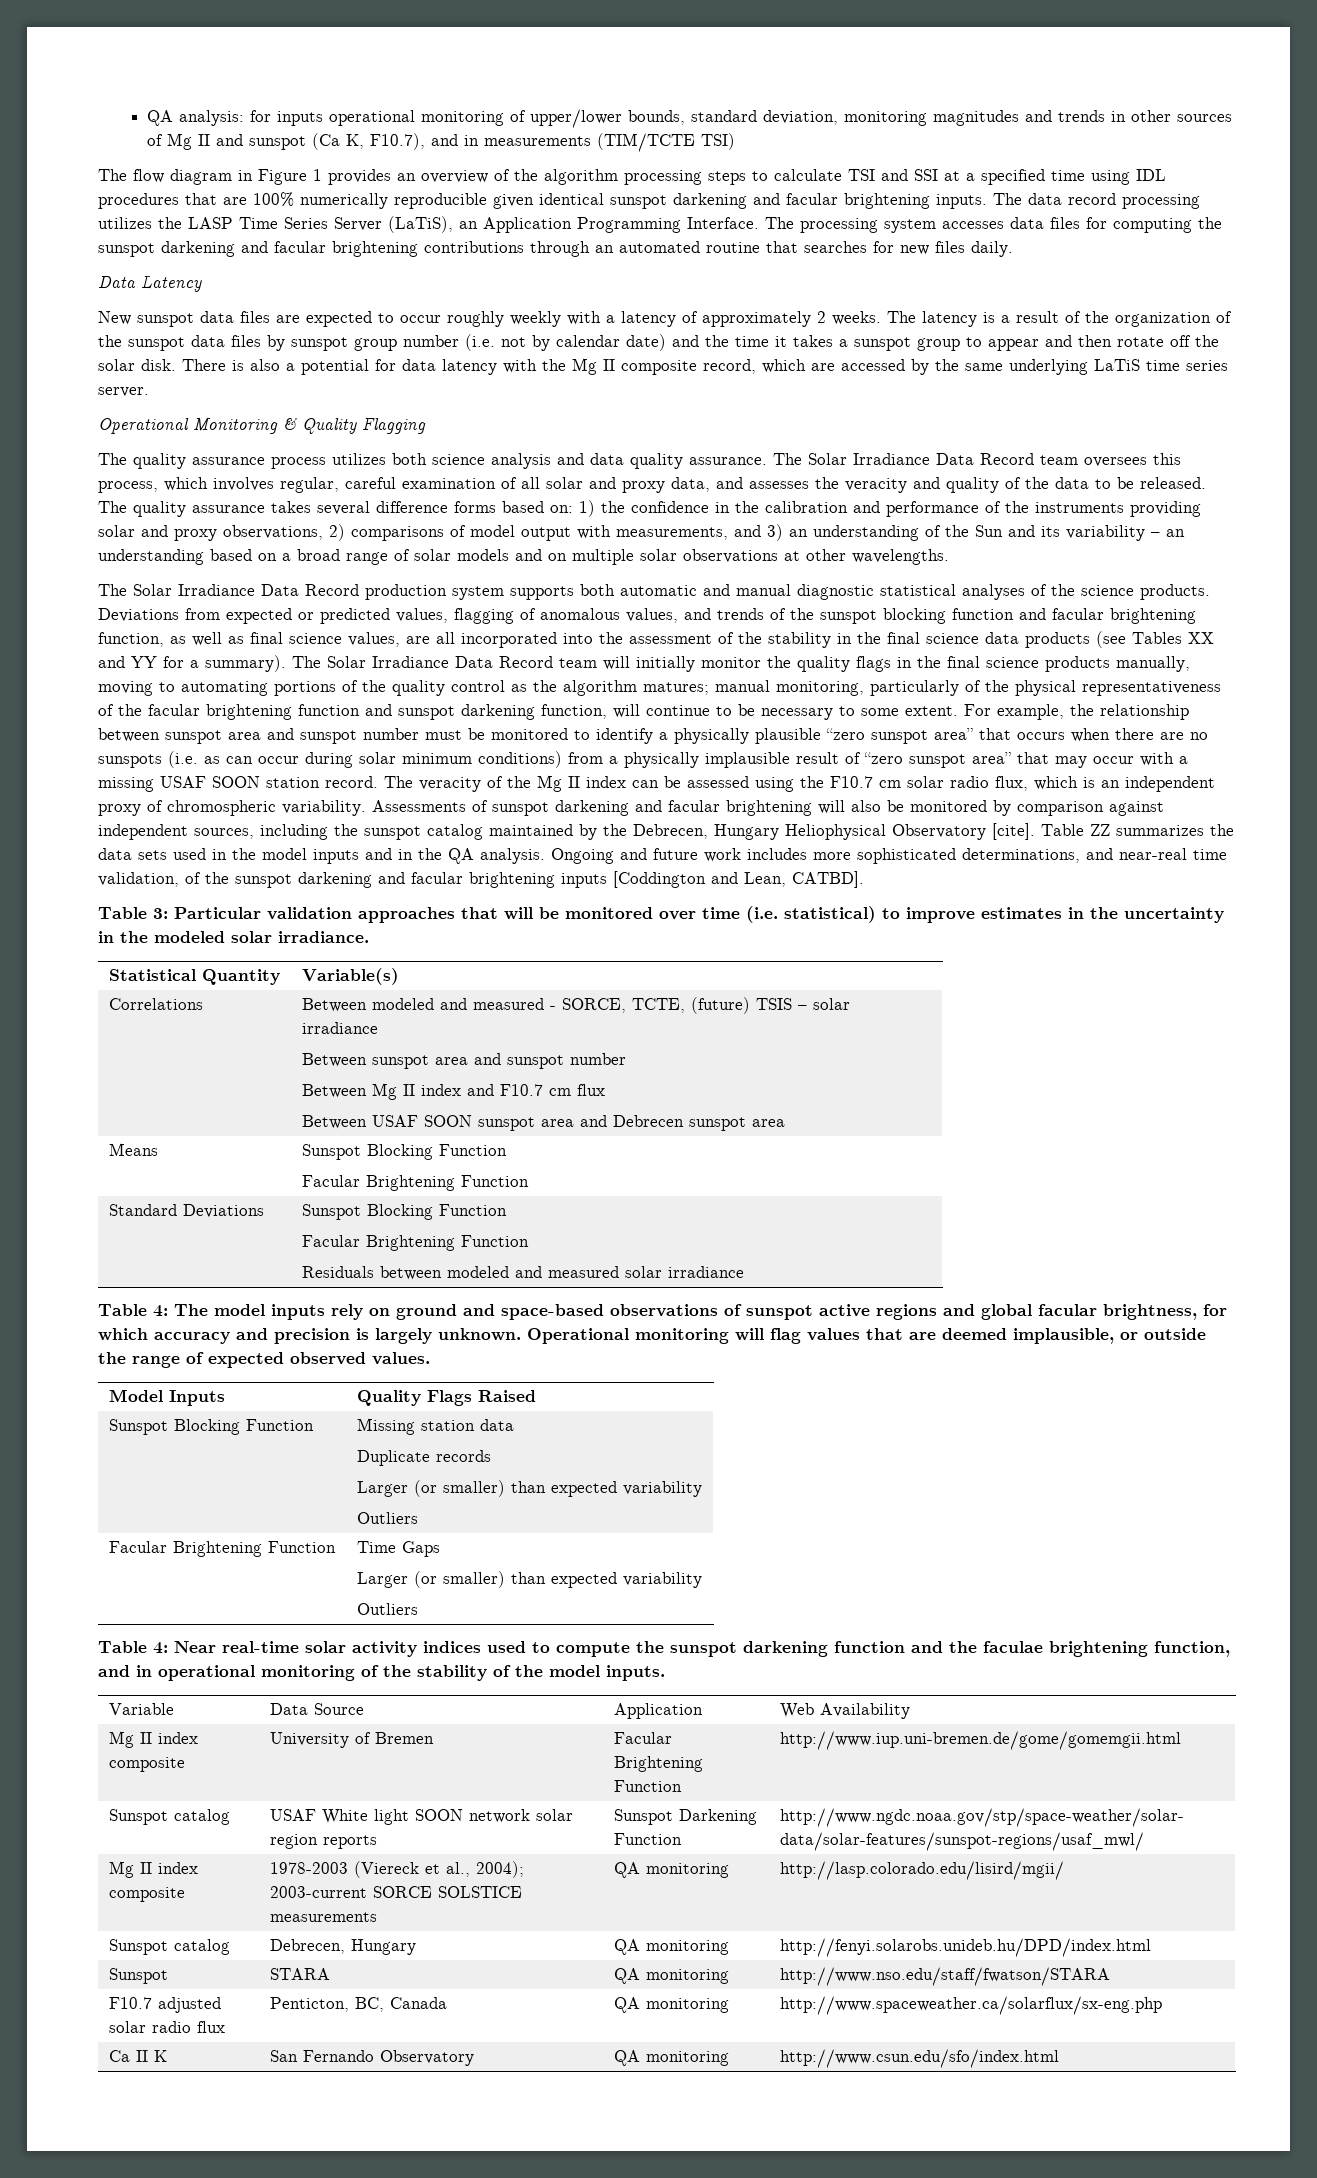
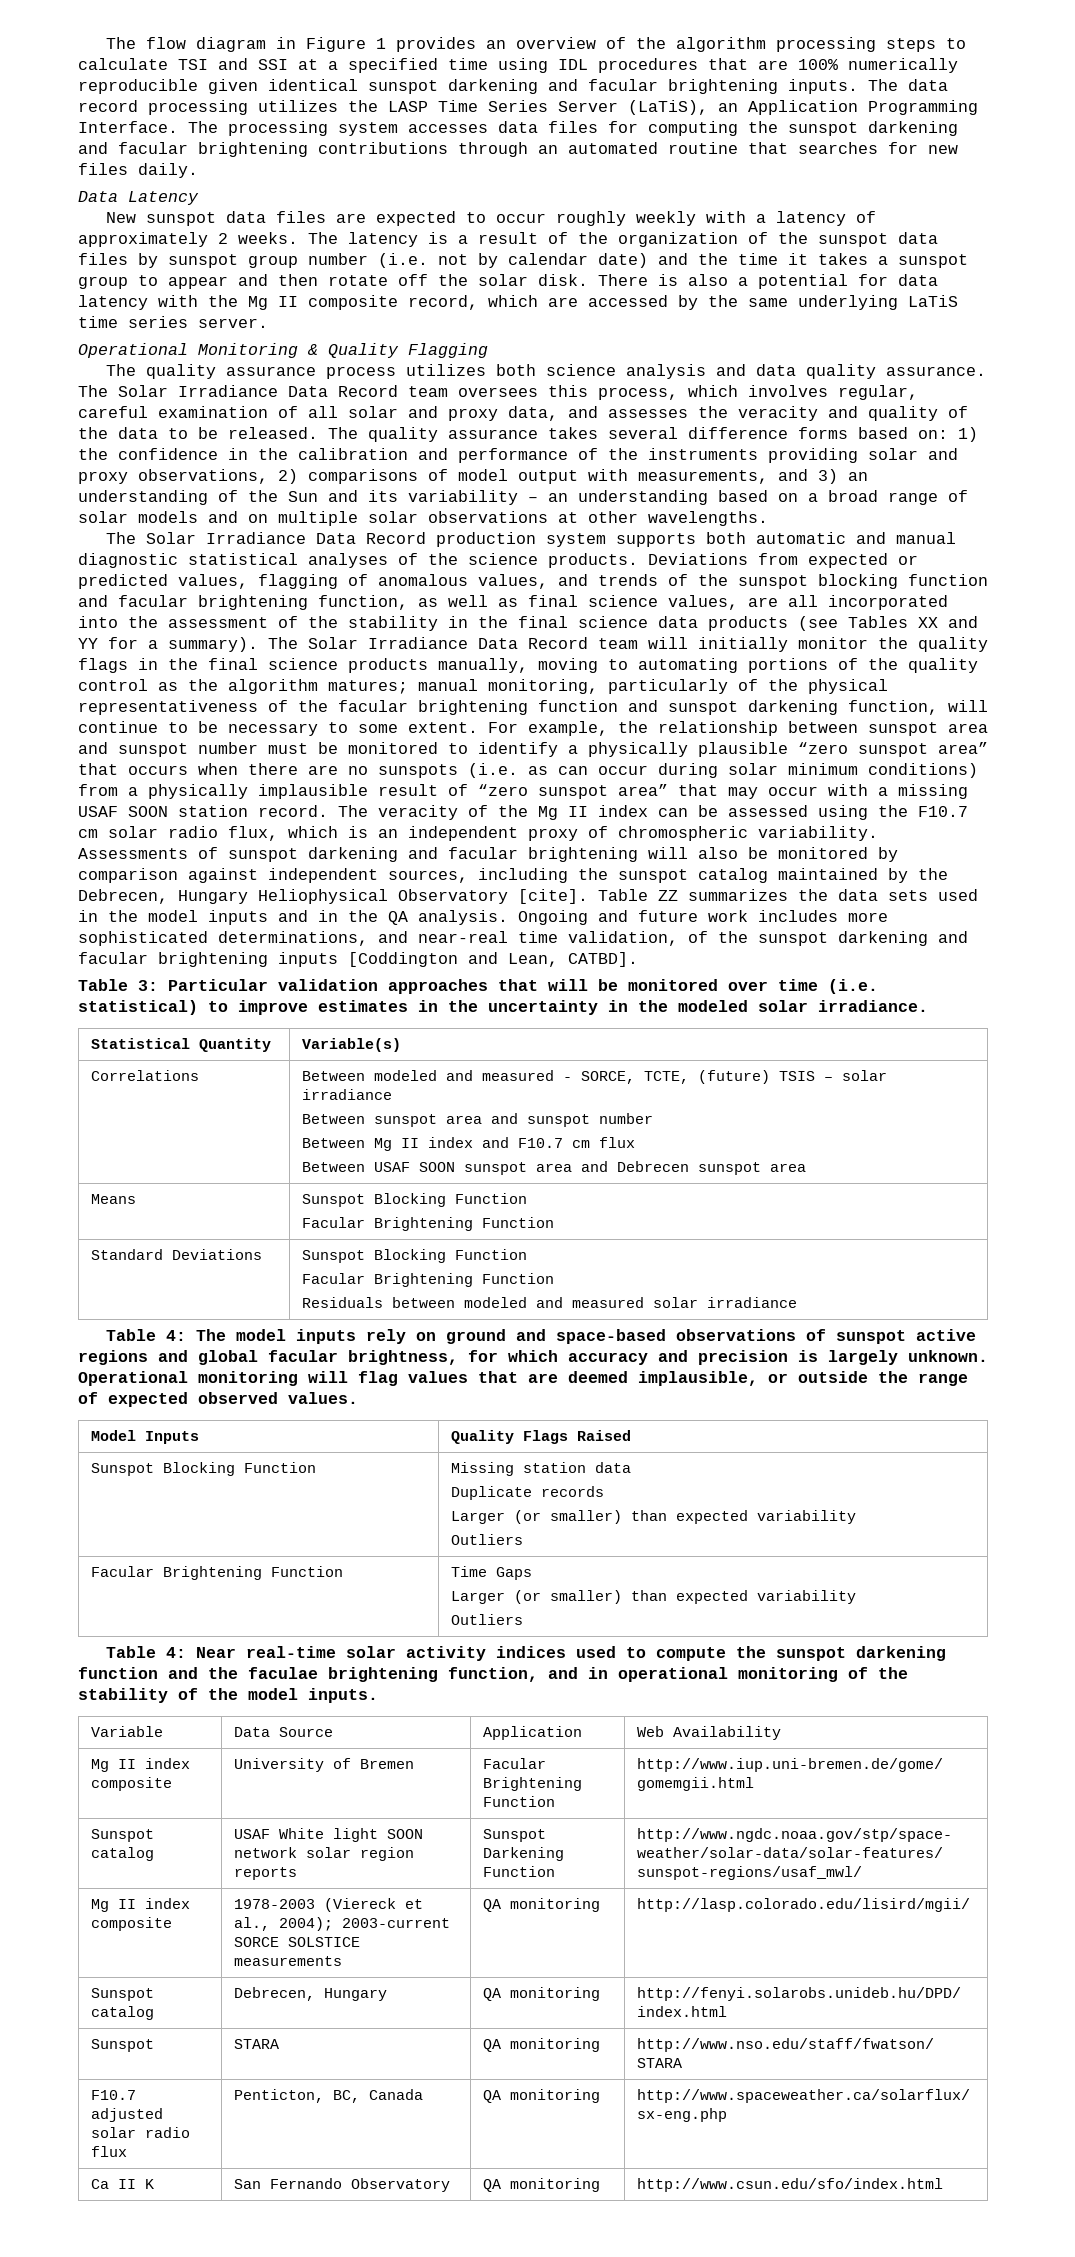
- QA analysis: for inputs operational monitoring of upper/lower bounds, standard deviation, monitoring magnitudes and trends in other sources of Mg II and sunspot (Ca K, F10.7), and in measurements (TIM/TCTE TSI)

